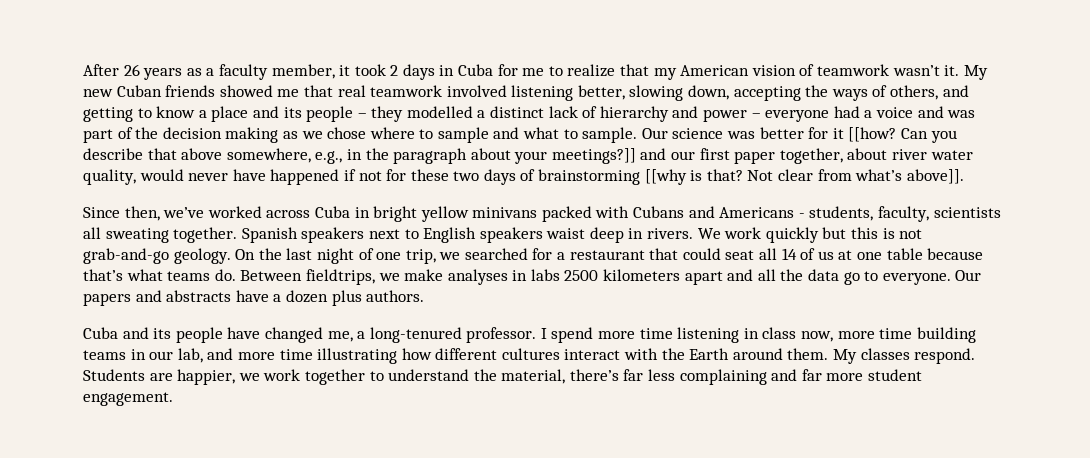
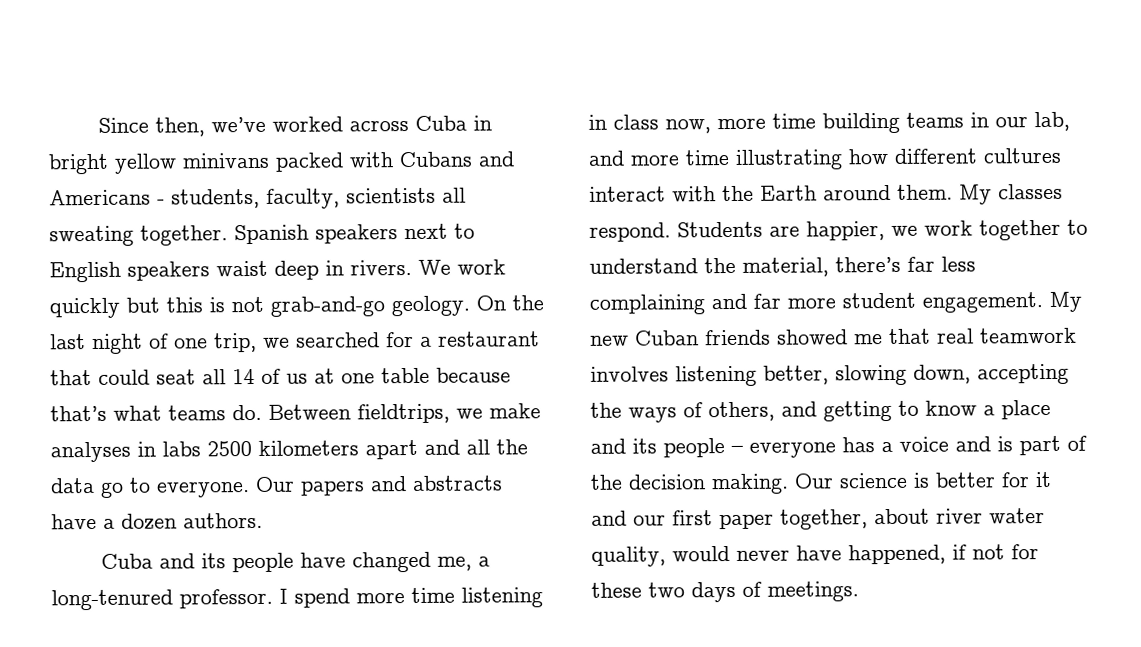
- After 26 years as a faculty member, it took 2 days in Cuba for me to realize that my American vision of teamwork wasn’t it. My new Cuban friends showed me that real teamwork involved listening better, slowing down, accepting the ways of others, and getting to know a place and its people – they modelled a distinct lack of hierarchy and power – everyone had a voice and was part of the decision making as we chose where to sample and what to sample. Our science was better for it [[how? Can you describe that above somewhere, e.g., in the paragraph about your meetings?]] and our first paper together, about river water quality, would never have happened if not for these two days of brainstorming [[why is that? Not clear from what’s above]].
- Our papers and abstracts have a dozen plus authors.
+ Our papers and abstracts have a dozen authors.
+ My new Cuban friends showed me that real teamwork involves listening better, slowing down, accepting the ways of others, and getting to know a place and its people – everyone has a voice and is part of the decision making. Our science is better for it and our first paper together, about river water quality, would never have happened, if not for these two days of meetings.

